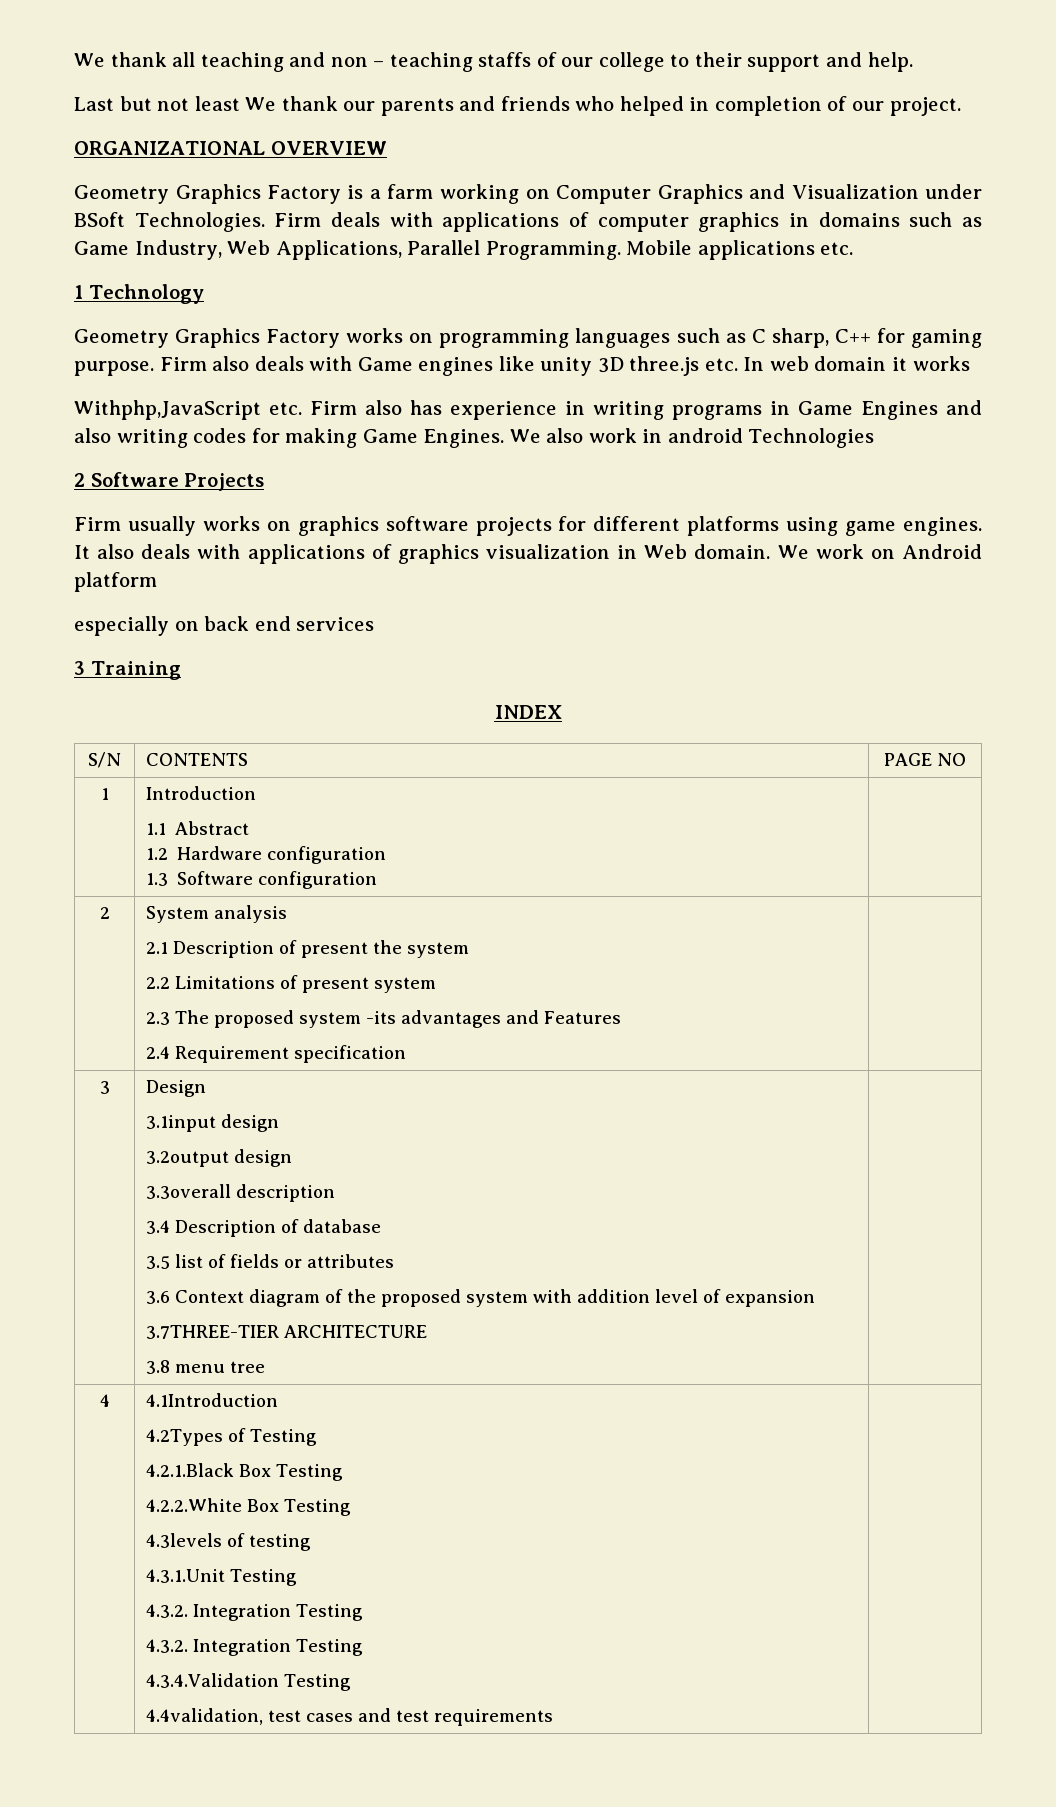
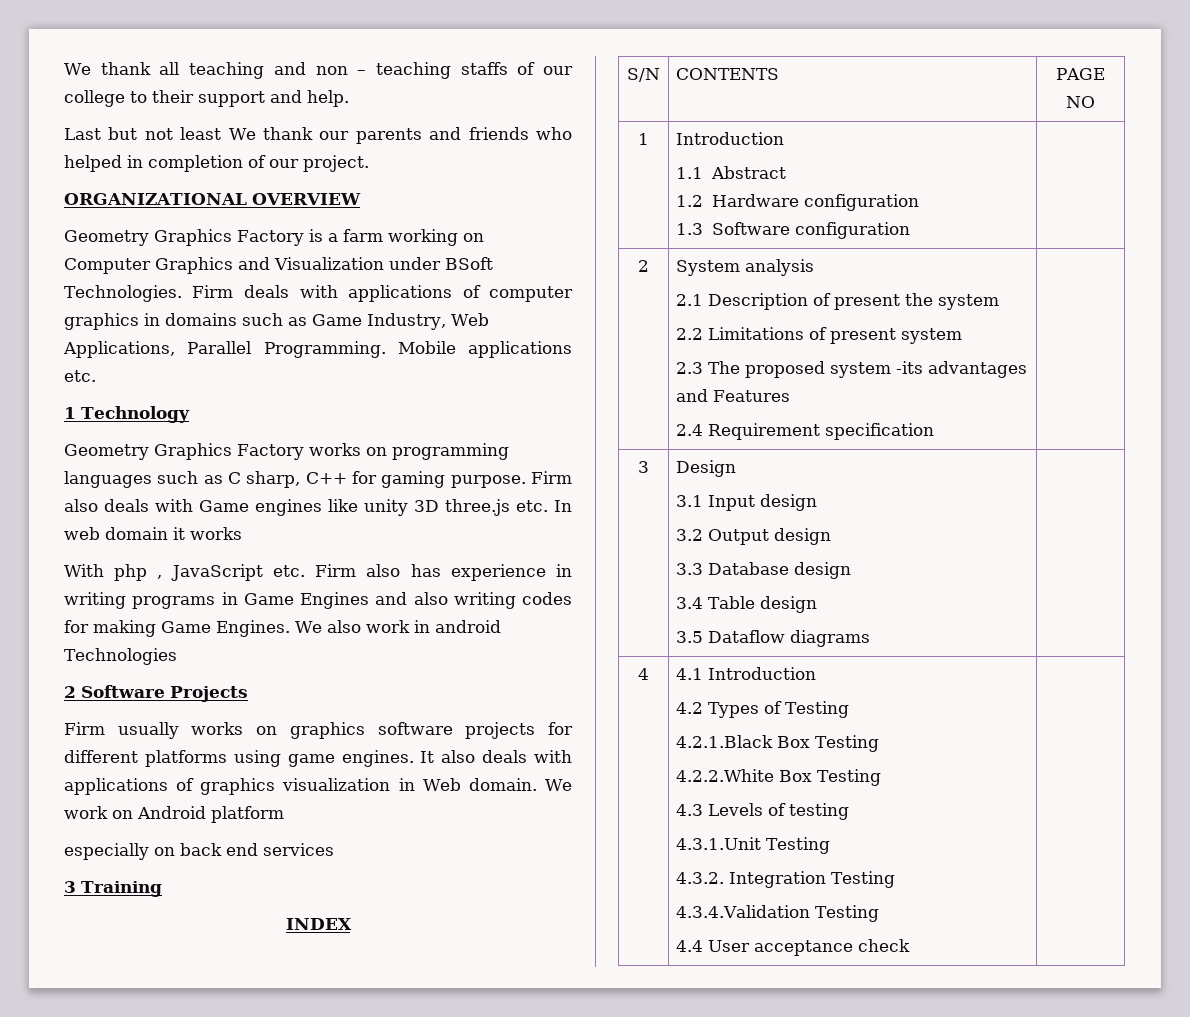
- Withphp,JavaScript etc. Firm also has experience in writing programs in Game Engines and also writing codes for making Game Engines.
+ With php , JavaScript etc. Firm also has experience in writing programs in Game Engines and also writing codes for making Game Engines.
  3 | Design
- 3.1input design
- 3.2output design
- 3.3overall description
- 3.4 Description of database
- 3.5 list of fields or attributes
- 3.6 Context diagram of the proposed system with addition level of expansion
- 3.7THREE-TIER ARCHITECTURE
- 3.8 menu tree |
- 4 | 4.1Introduction
- 4.2Types of Testing
+ 3.1 Input design
+ 3.2 Output design
+ 3.3 Database design
+ 3.4 Table design
+ 3.5 Dataflow diagrams |
+ 4 | 4.1 Introduction
+ 4.2 Types of Testing
  4.2.1.Black Box Testing
  4.2.2.White Box Testing
- 4.3levels of testing
+ 4.3 Levels of testing
  4.3.1.Unit Testing
  4.3.2. Integration Testing
- 4.3.2. Integration Testing
  4.3.4.Validation Testing
- 4.4validation, test cases and test requirements |
+ 4.4 User acceptance check |

